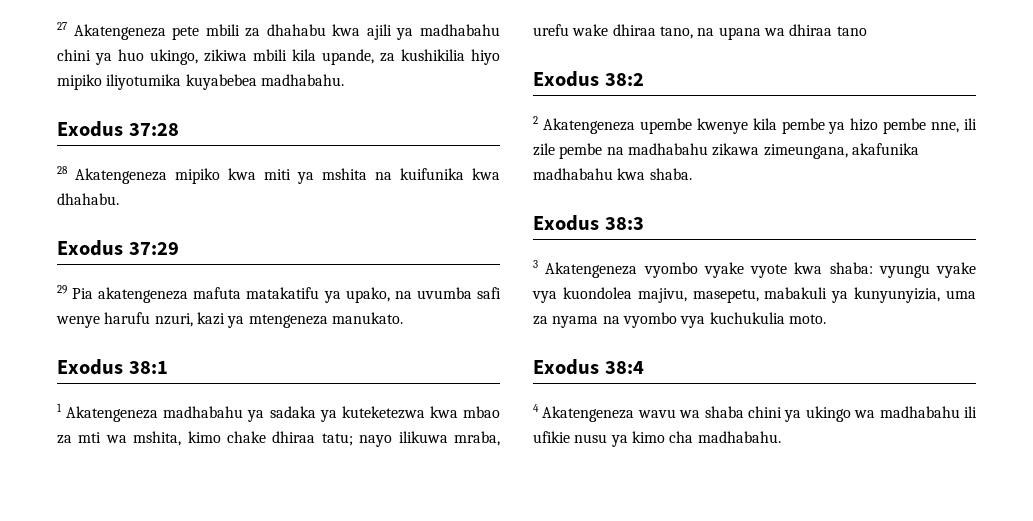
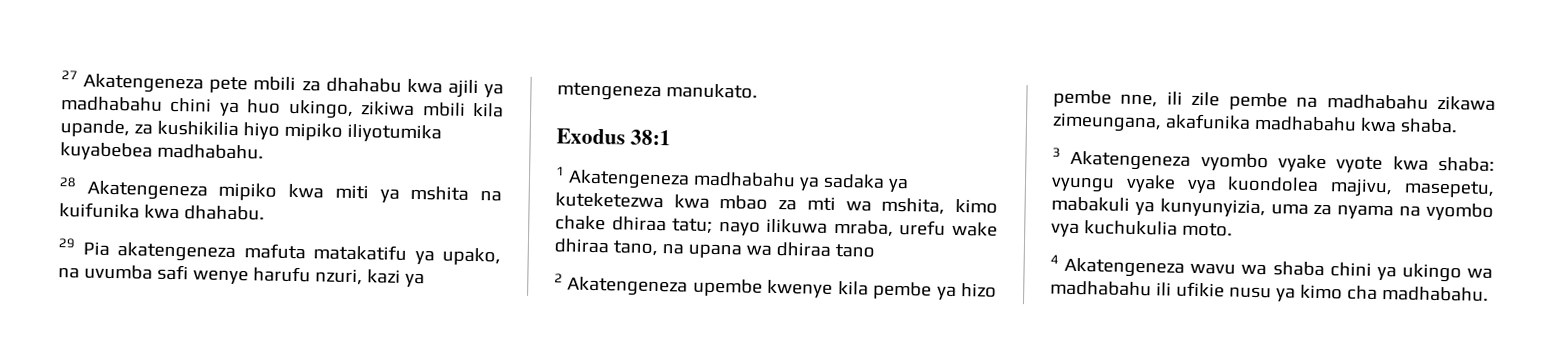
- Exodus 37:28
- Exodus 37:29
- Exodus 38:2
- Exodus 38:3
- Exodus 38:4

